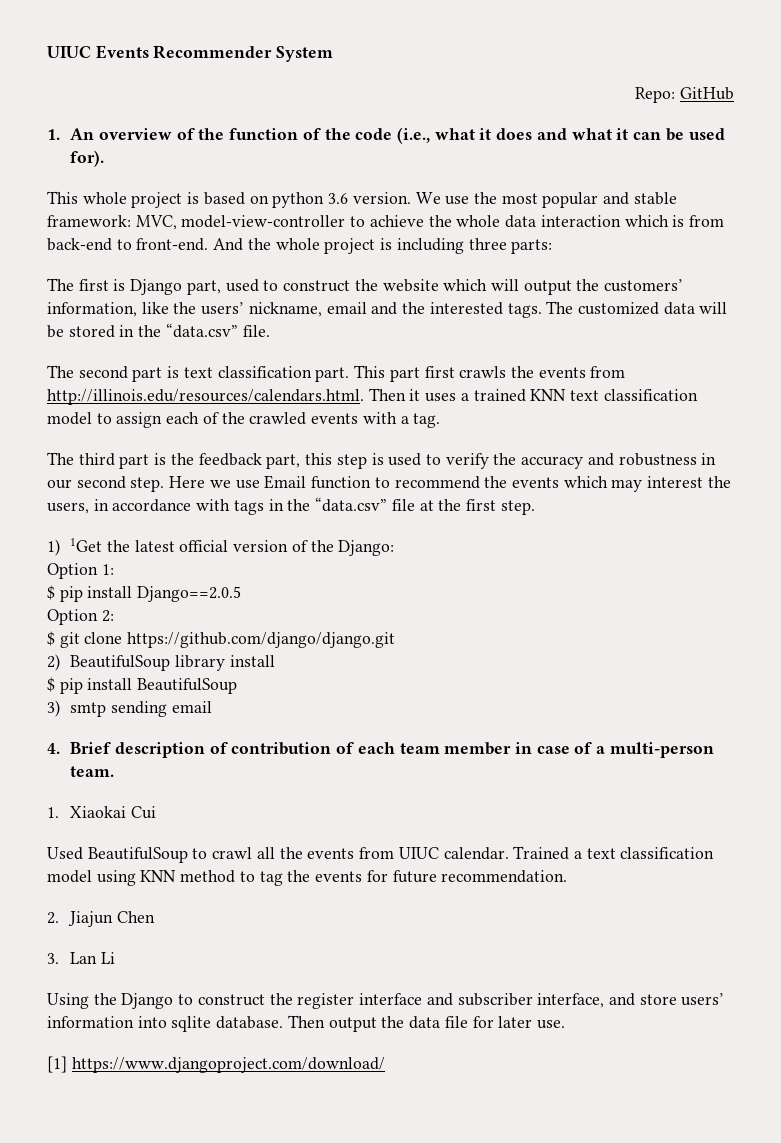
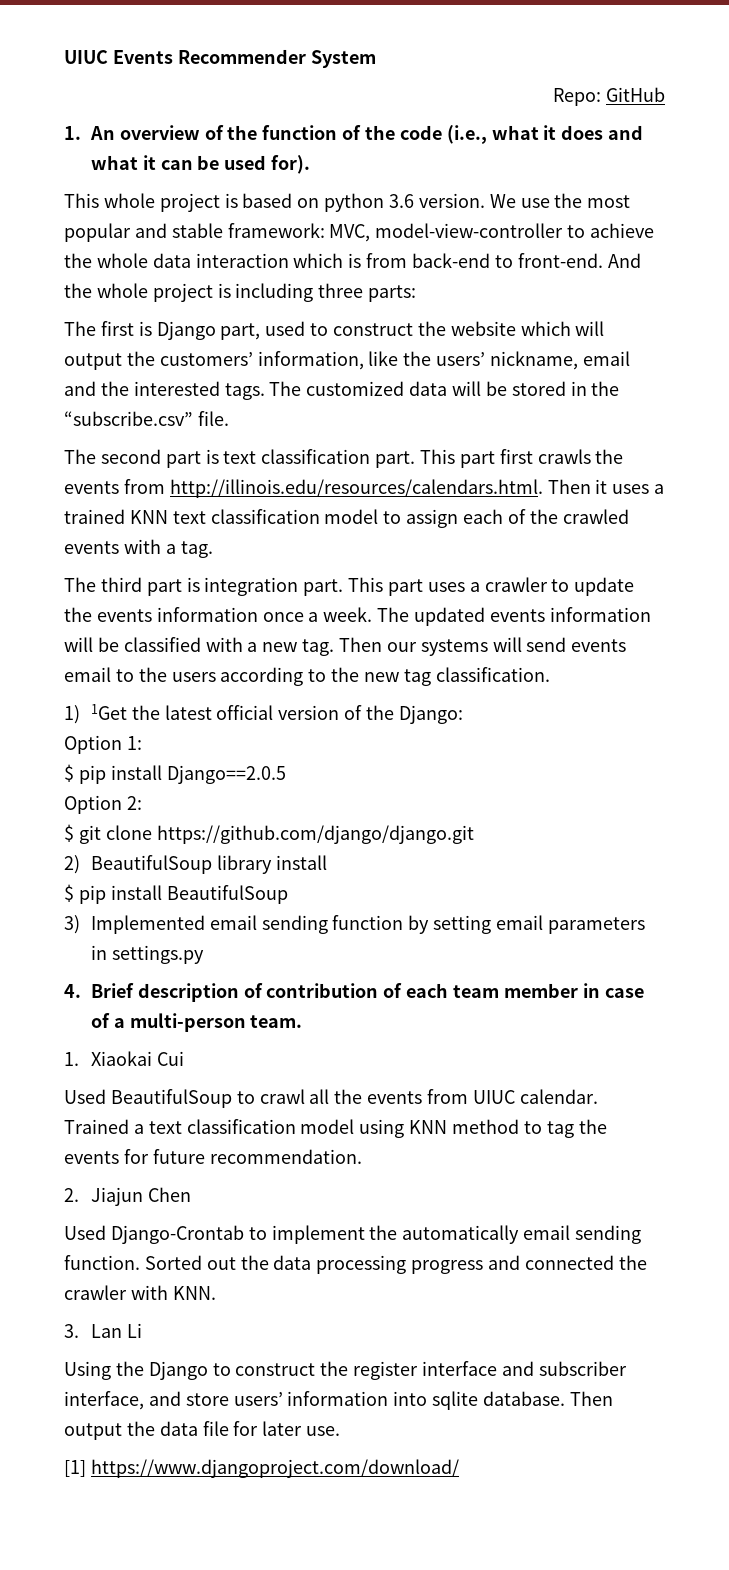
- The customized data will be stored in the “data.csv” file.
+ The customized data will be stored in the “subscribe.csv” file.
- The third part is the feedback part, this step is used to verify the accuracy and robustness in our second step. Here we use Email function to recommend the events which may interest the users, in accordance with tags in the “data.csv” file at the first step.
+ The third part is integration part. This part uses a crawler to update the events information once a week. The updated events information will be classified with a new tag. Then our systems will send events email to the users according to the new tag classification.
- 3) smtp sending email
+ 3) Implemented email sending function by setting email parameters in settings.py
+ Used Django-Crontab to implement the automatically email sending function. Sorted out the data processing progress and connected the crawler with KNN.

